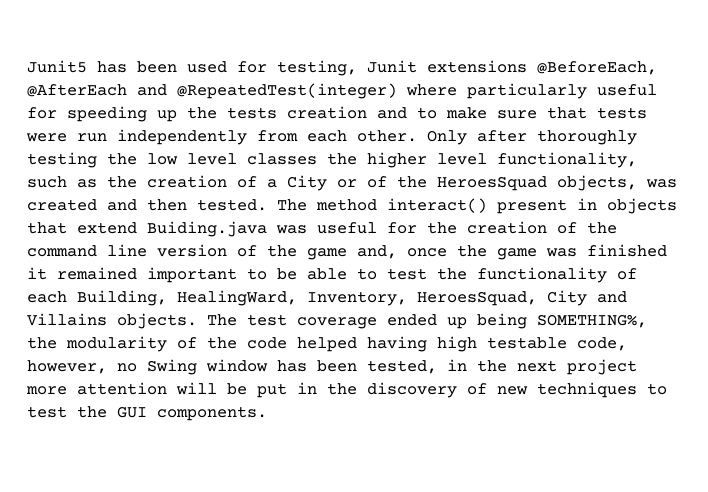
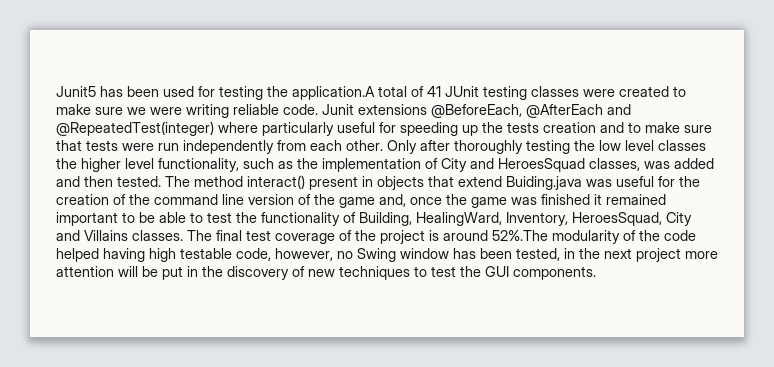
- Junit5 has been used for testing, Junit extensions @BeforeEach, @AfterEach and @RepeatedTest(integer) where particularly useful for speeding up the tests creation and to make sure that tests were run independently from each other.
+ Junit5 has been used for testing the application.A total of 41 JUnit testing classes were created to make sure we were writing reliable code. Junit extensions @BeforeEach, @AfterEach and @RepeatedTest(integer) where particularly useful for speeding up the tests creation and to make sure that tests were run independently from each other.
- Only after thoroughly testing the low level classes the higher level functionality, such as the creation of a City or of the HeroesSquad objects, was created and then tested.
+ Only after thoroughly testing the low level classes the higher level functionality, such as the implementation of City and HeroesSquad classes, was added and then tested.
- The method interact() present in objects that extend Buiding.java was useful for the creation of the command line version of the game and, once the game was finished it remained important to be able to test the functionality of each Building, HealingWard, Inventory, HeroesSquad, City and Villains objects. The test coverage ended up being SOMETHING%, the modularity of the code helped having high testable code, however, no Swing window has been tested, in the next project more attention will be put in the discovery of new techniques to test the GUI components.
+ The method interact() present in objects that extend Buiding.java was useful for the creation of the command line version of the game and, once the game was finished it remained important to be able to test the functionality of Building, HealingWard, Inventory, HeroesSquad, City and Villains classes. The final test coverage of the project is around 52%.The modularity of the code helped having high testable code, however, no Swing window has been tested, in the next project more attention will be put in the discovery of new techniques to test the GUI components.

